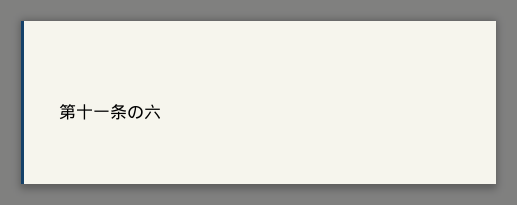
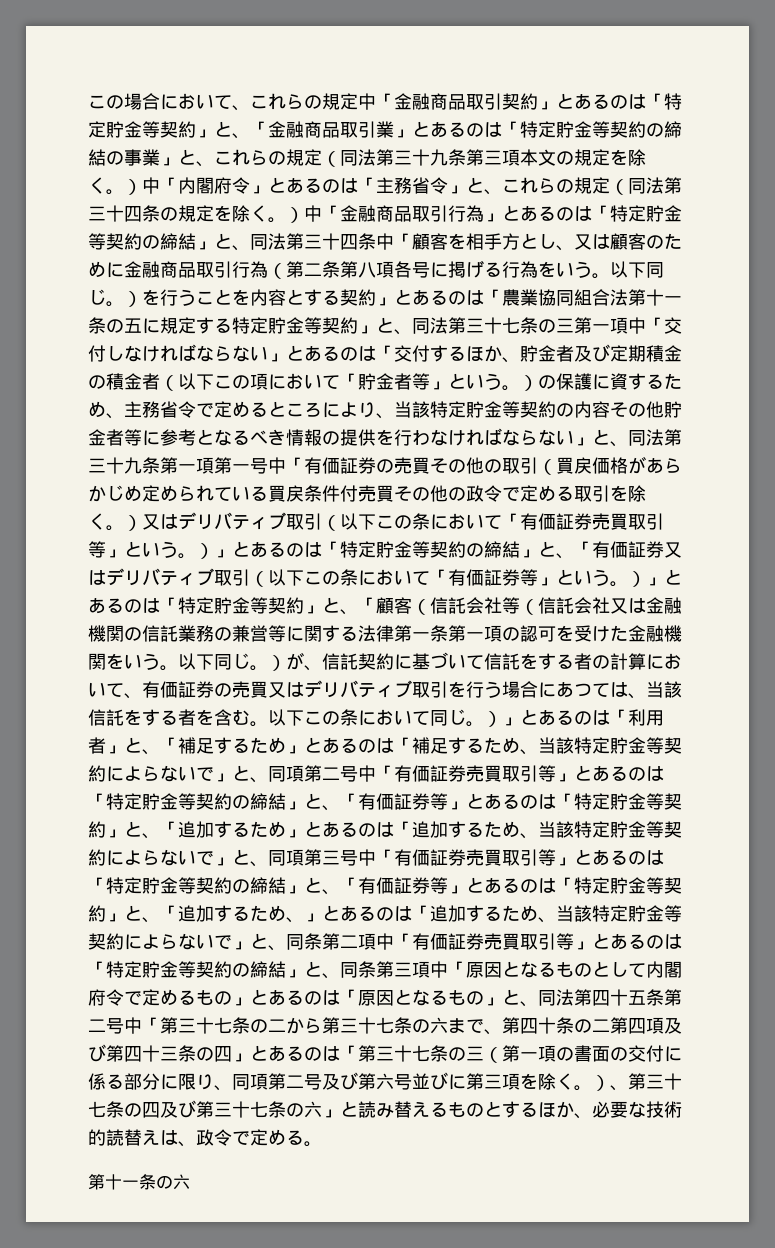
+ この場合において、これらの規定中「金融商品取引契約」とあるのは「特定貯金等契約」と、「金融商品取引業」とあるのは「特定貯金等契約の締結の事業」と、これらの規定（同法第三十九条第三項本文の規定を除く。）中「内閣府令」とあるのは「主務省令」と、これらの規定（同法第三十四条の規定を除く。）中「金融商品取引行為」とあるのは「特定貯金等契約の締結」と、同法第三十四条中「顧客を相手方とし、又は顧客のために金融商品取引行為（第二条第八項各号に掲げる行為をいう。以下同じ。）を行うことを内容とする契約」とあるのは「農業協同組合法第十一条の五に規定する特定貯金等契約」と、同法第三十七条の三第一項中「交付しなければならない」とあるのは「交付するほか、貯金者及び定期積金の積金者（以下この項において「貯金者等」という。）の保護に資するため、主務省令で定めるところにより、当該特定貯金等契約の内容その他貯金者等に参考となるべき情報の提供を行わなければならない」と、同法第三十九条第一項第一号中「有価証券の売買その他の取引（買戻価格があらかじめ定められている買戻条件付売買その他の政令で定める取引を除く。）又はデリバティブ取引（以下この条において「有価証券売買取引等」という。）」とあるのは「特定貯金等契約の締結」と、「有価証券又はデリバティブ取引（以下この条において「有価証券等」という。）」とあるのは「特定貯金等契約」と、「顧客（信託会社等（信託会社又は金融機関の信託業務の兼営等に関する法律第一条第一項の認可を受けた金融機関をいう。以下同じ。）が、信託契約に基づいて信託をする者の計算において、有価証券の売買又はデリバティブ取引を行う場合にあつては、当該信託をする者を含む。以下この条において同じ。）」とあるのは「利用者」と、「補足するため」とあるのは「補足するため、当該特定貯金等契約によらないで」と、同項第二号中「有価証券売買取引等」とあるのは「特定貯金等契約の締結」と、「有価証券等」とあるのは「特定貯金等契約」と、「追加するため」とあるのは「追加するため、当該特定貯金等契約によらないで」と、同項第三号中「有価証券売買取引等」とあるのは「特定貯金等契約の締結」と、「有価証券等」とあるのは「特定貯金等契約」と、「追加するため、」とあるのは「追加するため、当該特定貯金等契約によらないで」と、同条第二項中「有価証券売買取引等」とあるのは「特定貯金等契約の締結」と、同条第三項中「原因となるものとして内閣府令で定めるもの」とあるのは「原因となるもの」と、同法第四十五条第二号中「第三十七条の二から第三十七条の六まで、第四十条の二第四項及び第四十三条の四」とあるのは「第三十七条の三（第一項の書面の交付に係る部分に限り、同項第二号及び第六号並びに第三項を除く。）、第三十七条の四及び第三十七条の六」と読み替えるものとするほか、必要な技術的読替えは、政令で定める。

